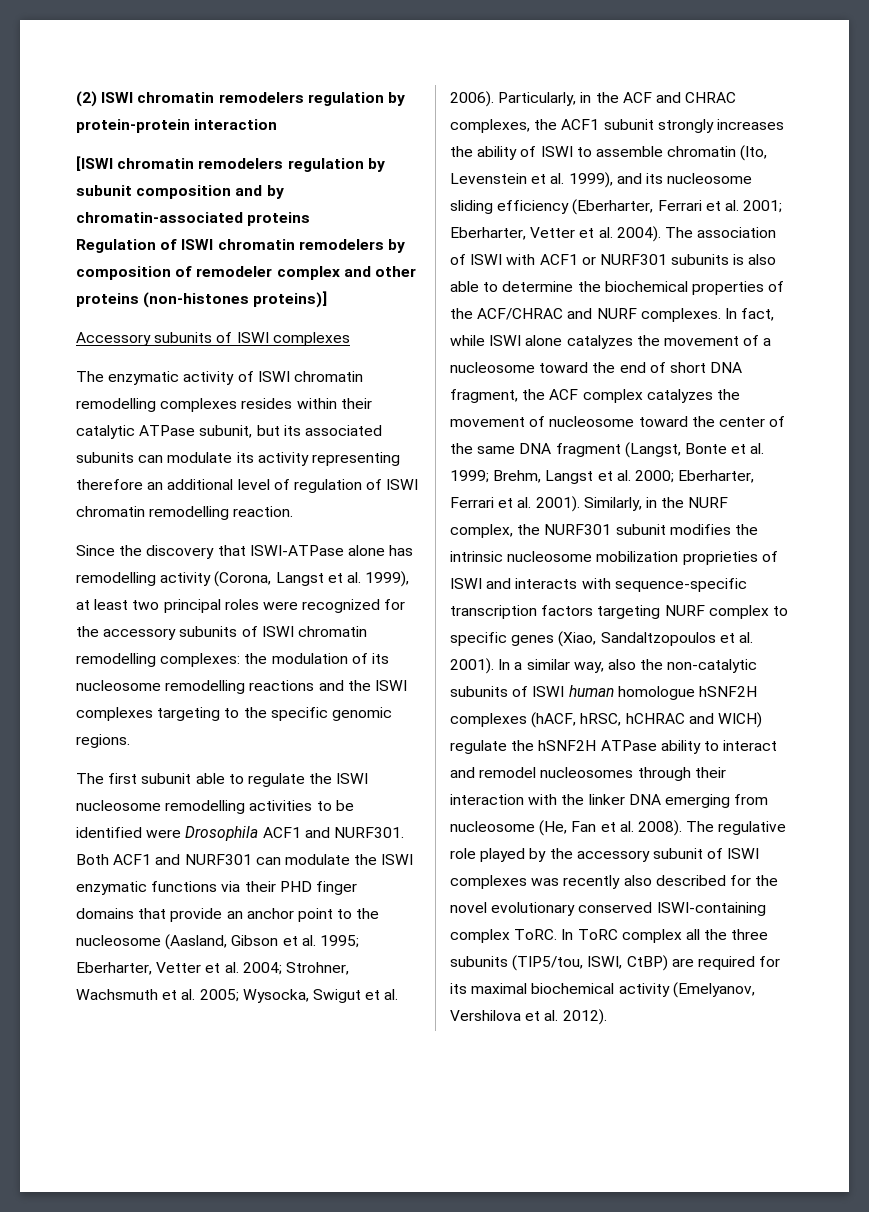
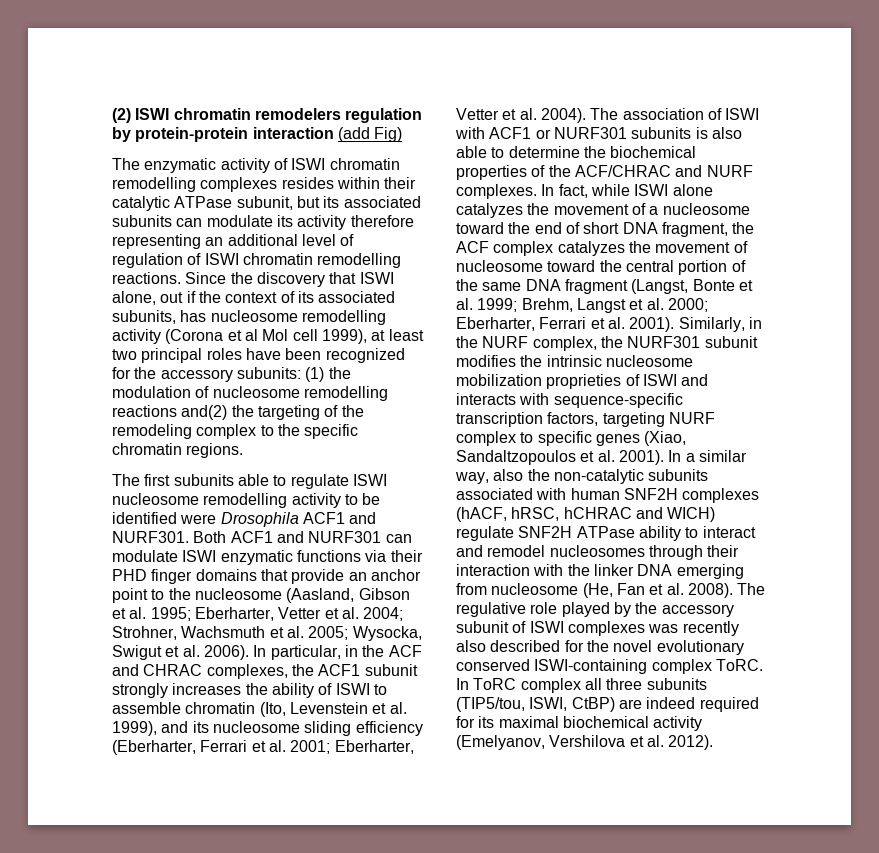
- (2) ISWI chromatin remodelers regulation by protein-protein interaction
- [ISWI chromatin remodelers regulation by subunit composition and by chromatin-associated proteins
- Regulation of ISWI chromatin remodelers by composition of remodeler complex and other proteins (non-histones proteins)]
- Accessory subunits of ISWI complexes
+ (2) ISWI chromatin remodelers regulation by protein-protein interaction (add Fig)
- The enzymatic activity of ISWI chromatin remodelling complexes resides within their catalytic ATPase subunit, but its associated subunits can modulate its activity representing therefore an additional level of regulation of ISWI chromatin remodelling reaction.
- Since the discovery that ISWI-ATPase alone has remodelling activity (Corona, Langst et al. 1999), at least two principal roles were recognized for the accessory subunits of ISWI chromatin remodelling complexes: the modulation of its nucleosome remodelling reactions and the ISWI complexes targeting to the specific genomic regions.
+ The enzymatic activity of ISWI chromatin remodelling complexes resides within their catalytic ATPase subunit, but its associated subunits can modulate its activity therefore representing an additional level of regulation of ISWI chromatin remodelling reactions. Since the discovery that ISWI alone, out if the context of its associated subunits, has nucleosome remodelling activity (Corona et al Mol cell 1999), at least two principal roles have been recognized for the accessory subunits: (1) the modulation of nucleosome remodelling reactions and(2) the targeting of the remodeling complex to the specific chromatin regions.
- The first subunit able to regulate the ISWI nucleosome remodelling activities to be identified were Drosophila ACF1 and NURF301.
+ The first subunits able to regulate ISWI nucleosome remodelling activity to be identified were Drosophila ACF1 and NURF301.
- Both ACF1 and NURF301 can modulate the ISWI enzymatic functions via their PHD finger domains that provide an anchor point to the nucleosome (Aasland, Gibson et al. 1995; Eberharter, Vetter et al. 2004; Strohner, Wachsmuth et al. 2005; Wysocka, Swigut et al. 2006).
+ Both ACF1 and NURF301 can modulate ISWI enzymatic functions via their PHD finger domains that provide an anchor point to the nucleosome (Aasland, Gibson et al. 1995; Eberharter, Vetter et al. 2004; Strohner, Wachsmuth et al. 2005; Wysocka, Swigut et al. 2006).
- Particularly, in the ACF and CHRAC complexes, the ACF1 subunit strongly increases the ability of ISWI to assemble chromatin (Ito, Levenstein et al. 1999), and its nucleosome sliding efficiency (Eberharter, Ferrari et al. 2001; Eberharter, Vetter et al. 2004).
+ In particular, in the ACF and CHRAC complexes, the ACF1 subunit strongly increases the ability of ISWI to assemble chromatin (Ito, Levenstein et al. 1999), and its nucleosome sliding efficiency (Eberharter, Ferrari et al. 2001; Eberharter, Vetter et al. 2004).
- In fact, while ISWI alone catalyzes the movement of a nucleosome toward the end of short DNA fragment, the ACF complex catalyzes the movement of nucleosome toward the center of the same DNA fragment (Langst, Bonte et al. 1999; Brehm, Langst et al. 2000; Eberharter, Ferrari et al. 2001).
+ In fact, while ISWI alone catalyzes the movement of a nucleosome toward the end of short DNA fragment, the ACF complex catalyzes the movement of nucleosome toward the central portion of the same DNA fragment (Langst, Bonte et al. 1999; Brehm, Langst et al. 2000; Eberharter, Ferrari et al. 2001).
- Similarly, in the NURF complex, the NURF301 subunit modifies the intrinsic nucleosome mobilization proprieties of ISWI and interacts with sequence-specific transcription factors targeting NURF complex to specific genes (Xiao, Sandaltzopoulos et al. 2001).
+ Similarly, in the NURF complex, the NURF301 subunit modifies the intrinsic nucleosome mobilization proprieties of ISWI and interacts with sequence-specific transcription factors, targeting NURF complex to specific genes (Xiao, Sandaltzopoulos et al. 2001).
- In a similar way, also the non-catalytic subunits of ISWI human homologue hSNF2H complexes (hACF, hRSC, hCHRAC and WICH) regulate the hSNF2H ATPase ability to interact and remodel nucleosomes through their interaction with the linker DNA emerging from nucleosome (He, Fan et al. 2008).
+ In a similar way, also the non-catalytic subunits associated with human SNF2H complexes (hACF, hRSC, hCHRAC and WICH) regulate SNF2H ATPase ability to interact and remodel nucleosomes through their interaction with the linker DNA emerging from nucleosome (He, Fan et al. 2008).
- In ToRC complex all the three subunits (TIP5/tou, ISWI, CtBP) are required for its maximal biochemical activity (Emelyanov, Vershilova et al. 2012).
+ In ToRC complex all three subunits (TIP5/tou, ISWI, CtBP) are indeed required for its maximal biochemical activity (Emelyanov, Vershilova et al. 2012).

